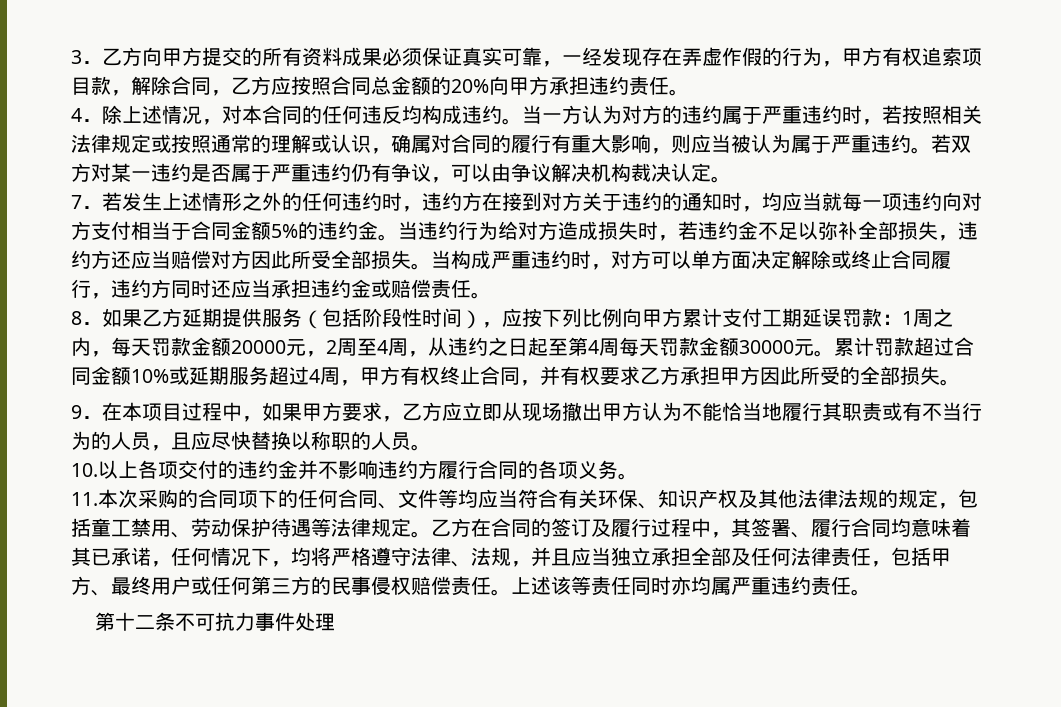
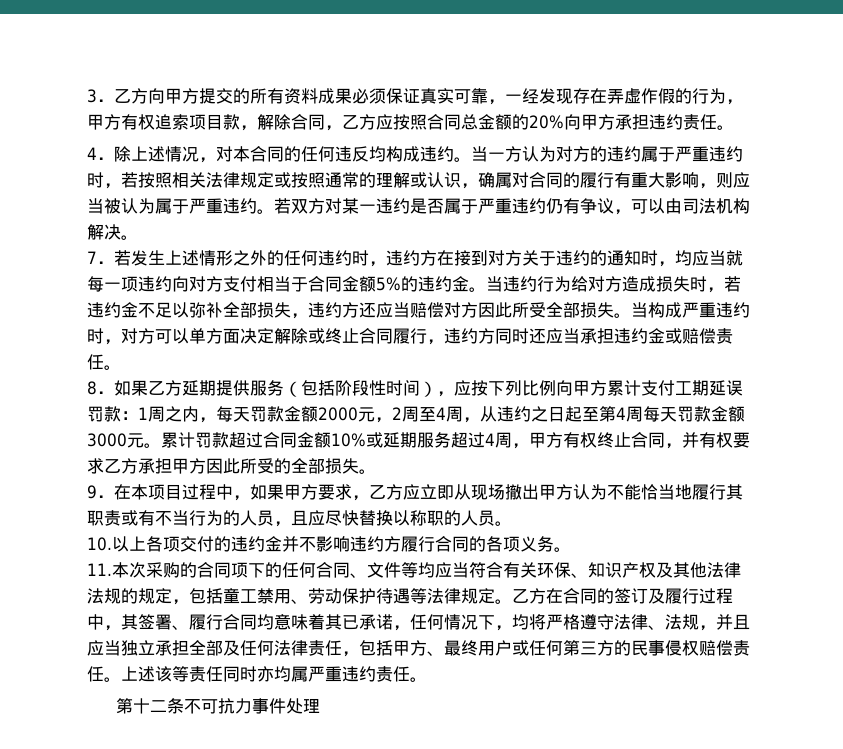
- 若双方对某一违约是否属于严重违约仍有争议，可以由争议解决机构裁决认定。
+ 若双方对某一违约是否属于严重违约仍有争议，可以由司法机构解决。
- 8．如果乙方延期提供服务（包括阶段性时间），应按下列比例向甲方累计支付工期延误罚款：1周之内，每天罚款金额20000元，2周至4周，从违约之日起至第4周每天罚款金额30000元。
+ 8．如果乙方延期提供服务（包括阶段性时间），应按下列比例向甲方累计支付工期延误罚款：1周之内，每天罚款金额2000元，2周至4周，从违约之日起至第4周每天罚款金额3000元。

